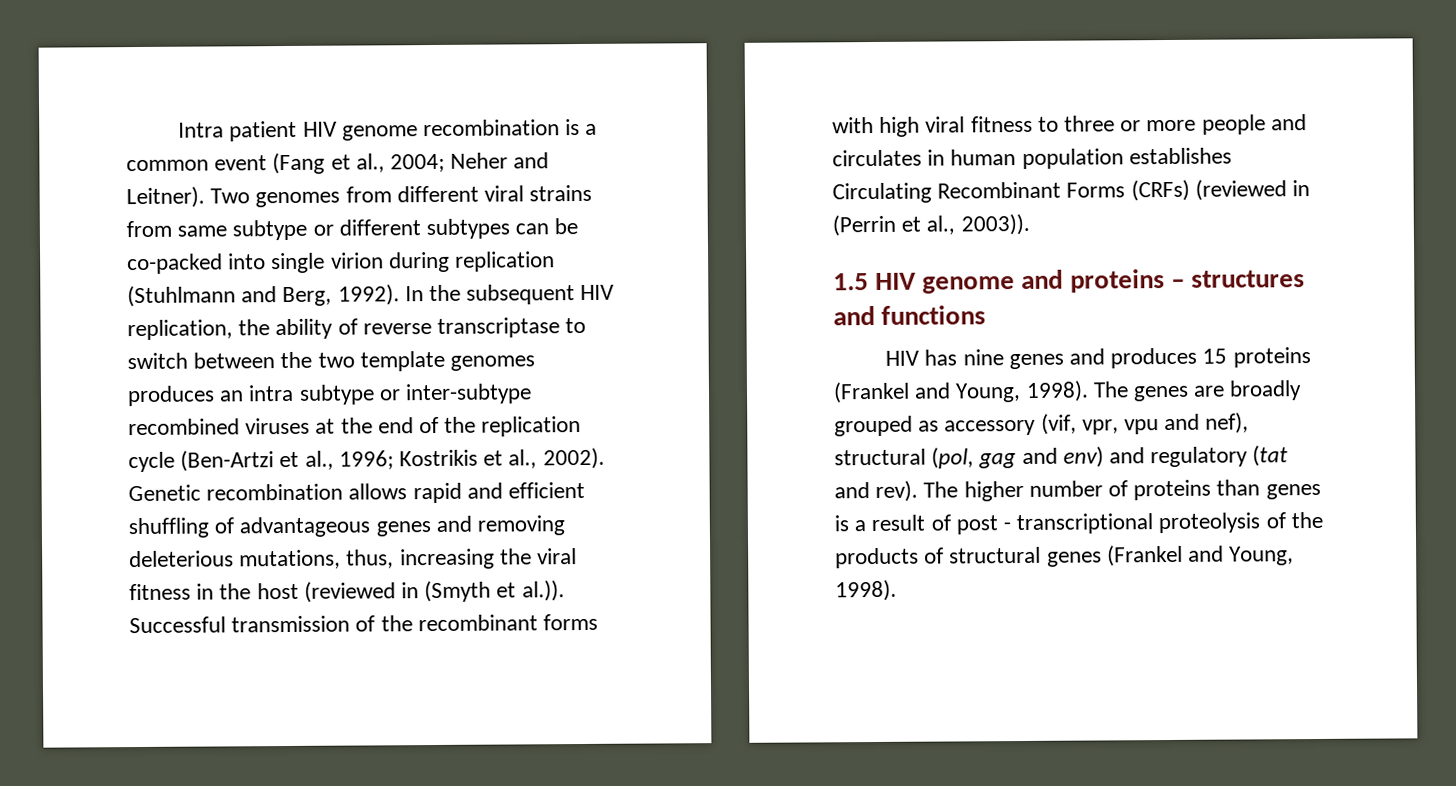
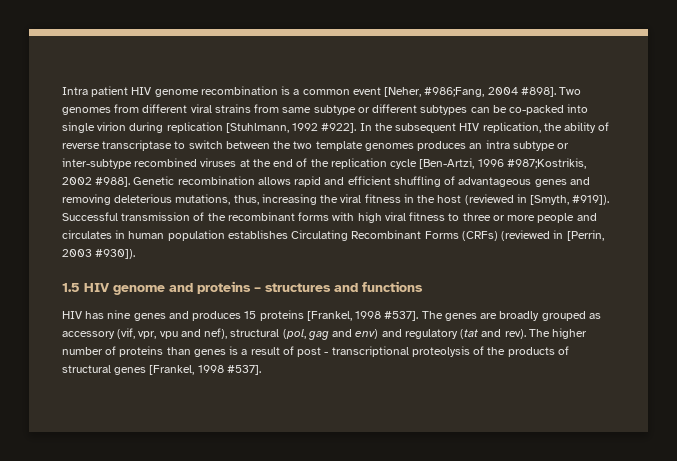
- Intra patient HIV genome recombination is a common event (Fang et al., 2004; Neher and Leitner).
+ Intra patient HIV genome recombination is a common event [Neher, #986;Fang, 2004 #898].
- Two genomes from different viral strains from same subtype or different subtypes can be co-packed into single virion during replication (Stuhlmann and Berg, 1992).
+ Two genomes from different viral strains from same subtype or different subtypes can be co-packed into single virion during replication [Stuhlmann, 1992 #922].
- In the subsequent HIV replication, the ability of reverse transcriptase to switch between the two template genomes produces an intra subtype or inter-subtype recombined viruses at the end of the replication cycle (Ben-Artzi et al., 1996; Kostrikis et al., 2002).
+ In the subsequent HIV replication, the ability of reverse transcriptase to switch between the two template genomes produces an intra subtype or inter-subtype recombined viruses at the end of the replication cycle [Ben-Artzi, 1996 #987;Kostrikis, 2002 #988].
- Genetic recombination allows rapid and efficient shuffling of advantageous genes and removing deleterious mutations, thus, increasing the viral fitness in the host (reviewed in (Smyth et al.)). Successful transmission of the recombinant forms with high viral fitness to three or more people and circulates in human population establishes Circulating Recombinant Forms (CRFs) (reviewed in (Perrin et al., 2003)).
+ Genetic recombination allows rapid and efficient shuffling of advantageous genes and removing deleterious mutations, thus, increasing the viral fitness in the host (reviewed in [Smyth, #919]). Successful transmission of the recombinant forms with high viral fitness to three or more people and circulates in human population establishes Circulating Recombinant Forms (CRFs) (reviewed in [Perrin, 2003 #930]).
- HIV has nine genes and produces 15 proteins (Frankel and Young, 1998).
+ HIV has nine genes and produces 15 proteins [Frankel, 1998 #537].
- The higher number of proteins than genes is a result of post - transcriptional proteolysis of the products of structural genes (Frankel and Young, 1998).
+ The higher number of proteins than genes is a result of post - transcriptional proteolysis of the products of structural genes [Frankel, 1998 #537].

